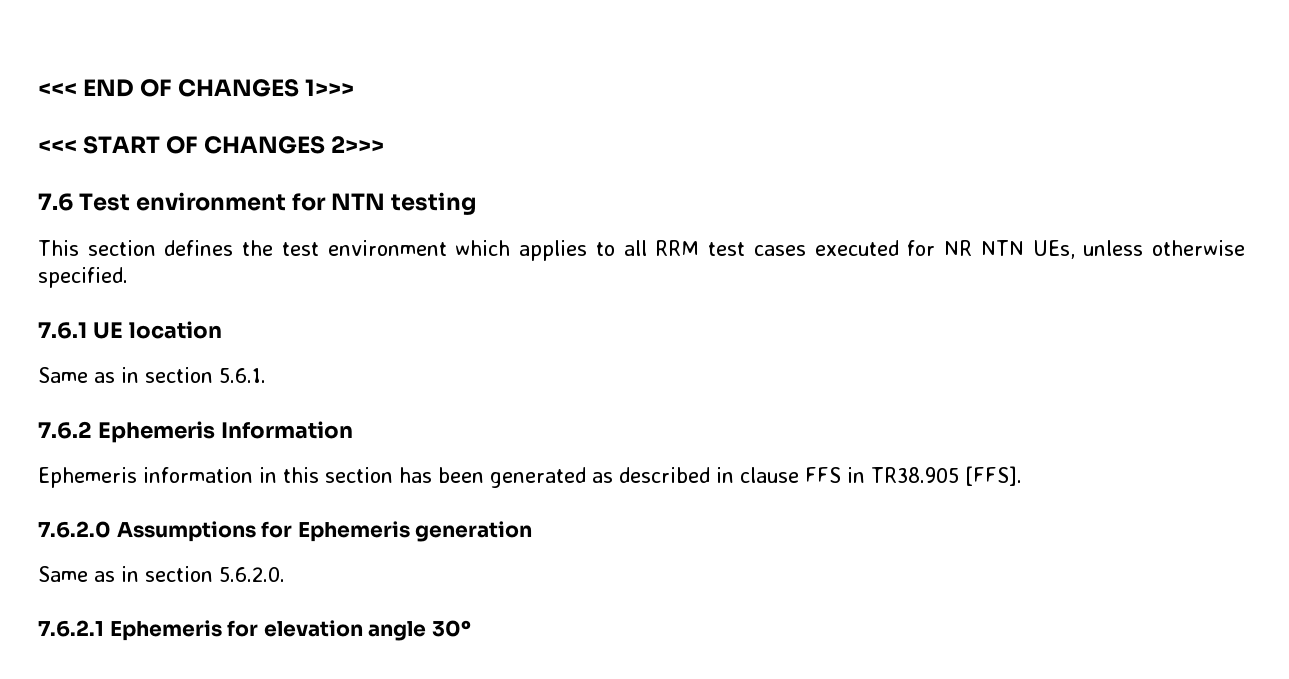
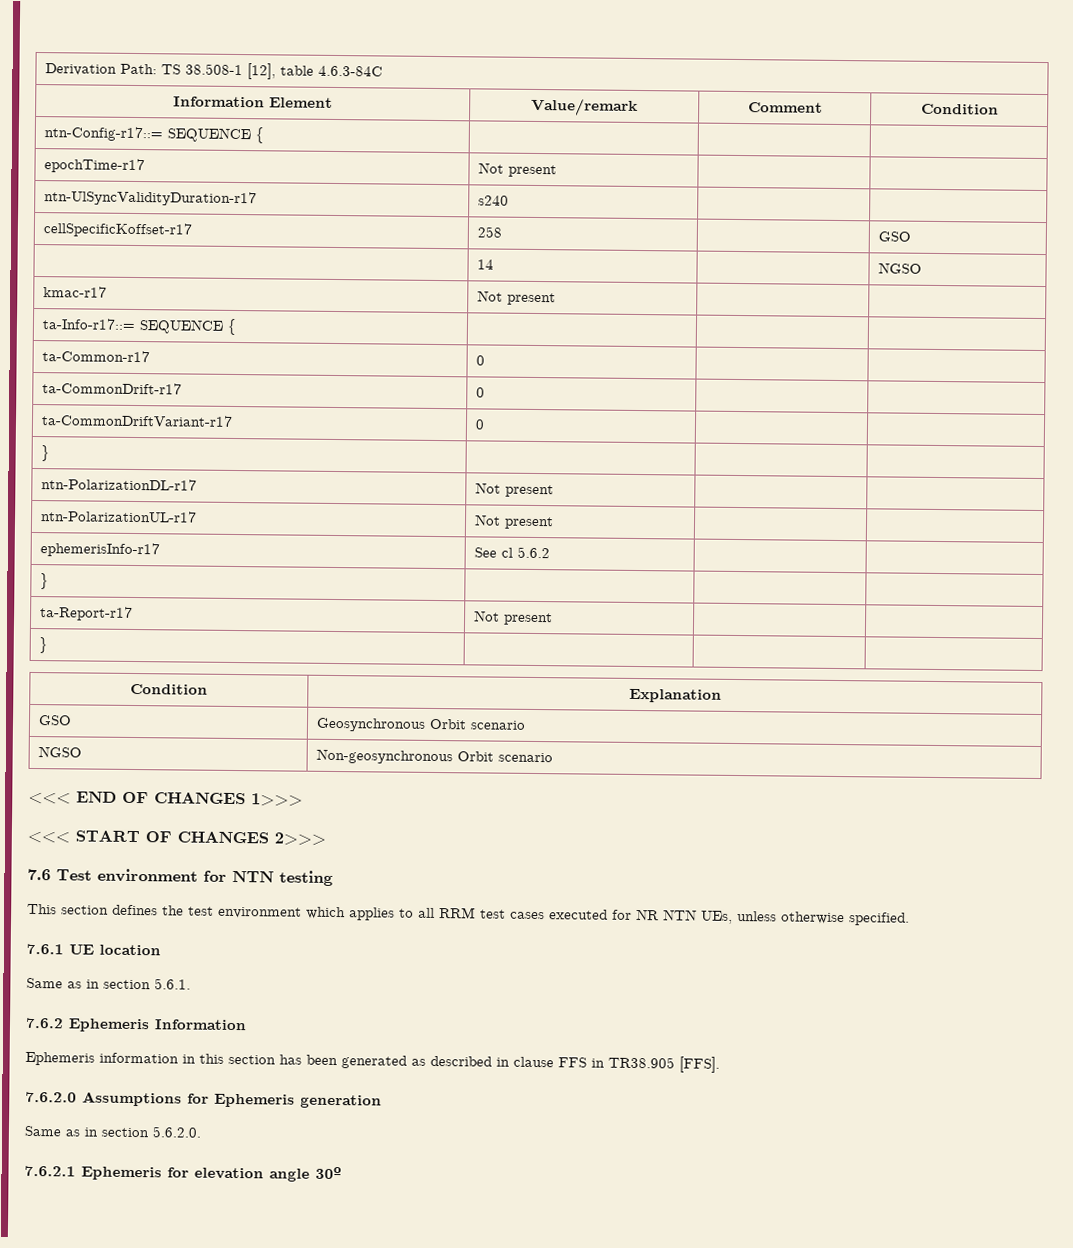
+ Derivation Path: TS 38.508-1 [12], table 4.6.3-84C
+ Information Element | Value/remark | Comment | Condition
+ ntn-Config-r17::= SEQUENCE { | | |
+ epochTime-r17 | Not present | |
+ ntn-UlSyncValidityDuration-r17 | s240 | |
+ cellSpecificKoffset-r17 | 258 | | GSO
+ | 14 | | NGSO
+ kmac-r17 | Not present | |
+ ta-Info-r17::= SEQUENCE { | | |
+ ta-Common-r17 | 0 | |
+ ta-CommonDrift-r17 | 0 | |
+ ta-CommonDriftVariant-r17 | 0 | |
+ } | | |
+ ntn-PolarizationDL-r17 | Not present | |
+ ntn-PolarizationUL-r17 | Not present | |
+ ephemerisInfo-r17 | See cl 5.6.2 | |
+ } | | |
+ ta-Report-r17 | Not present | |
+ } | | |
+ Condition | Explanation
+ GSO | Geosynchronous Orbit scenario
+ NGSO | Non-geosynchronous Orbit scenario

